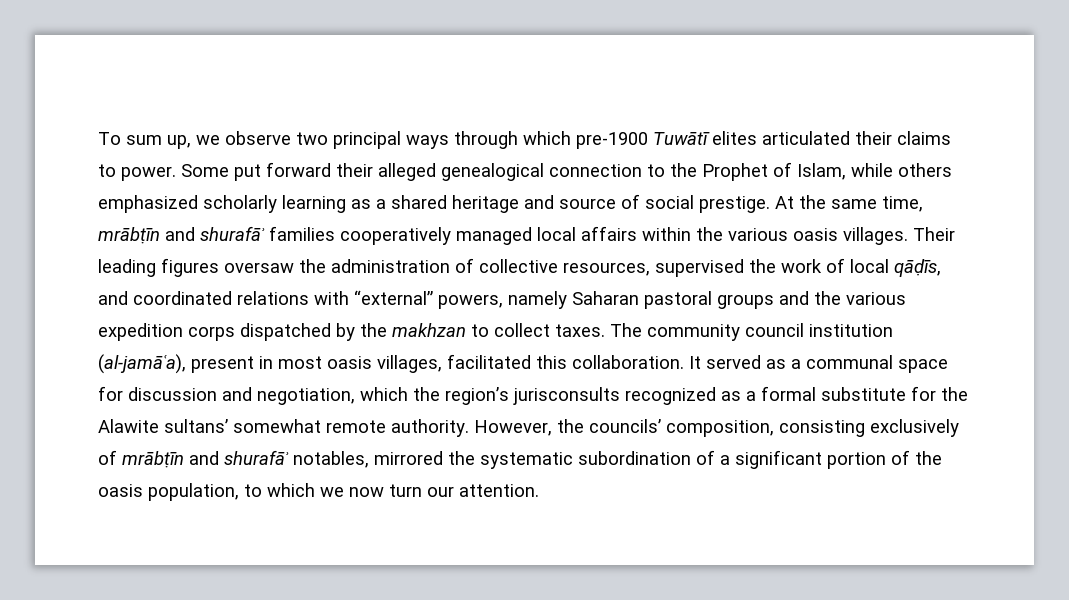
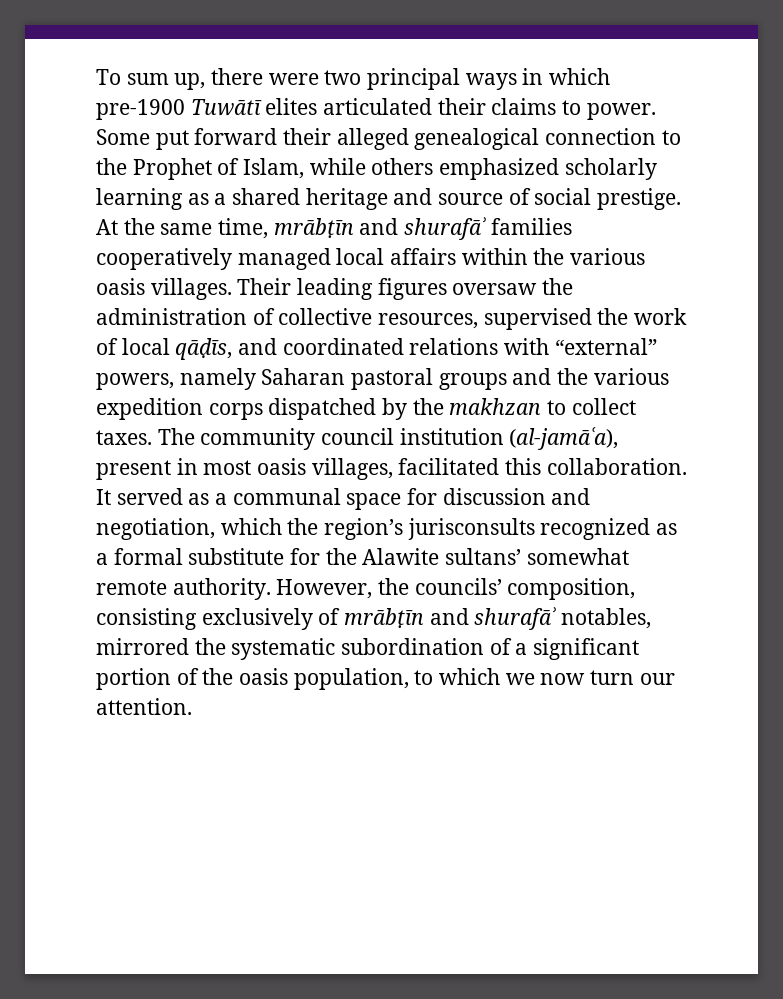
- To sum up, we observe two principal ways through which pre-1900 Tuwātī elites articulated their claims to power.
+ To sum up, there were two principal ways in which pre-1900 Tuwātī elites articulated their claims to power.

